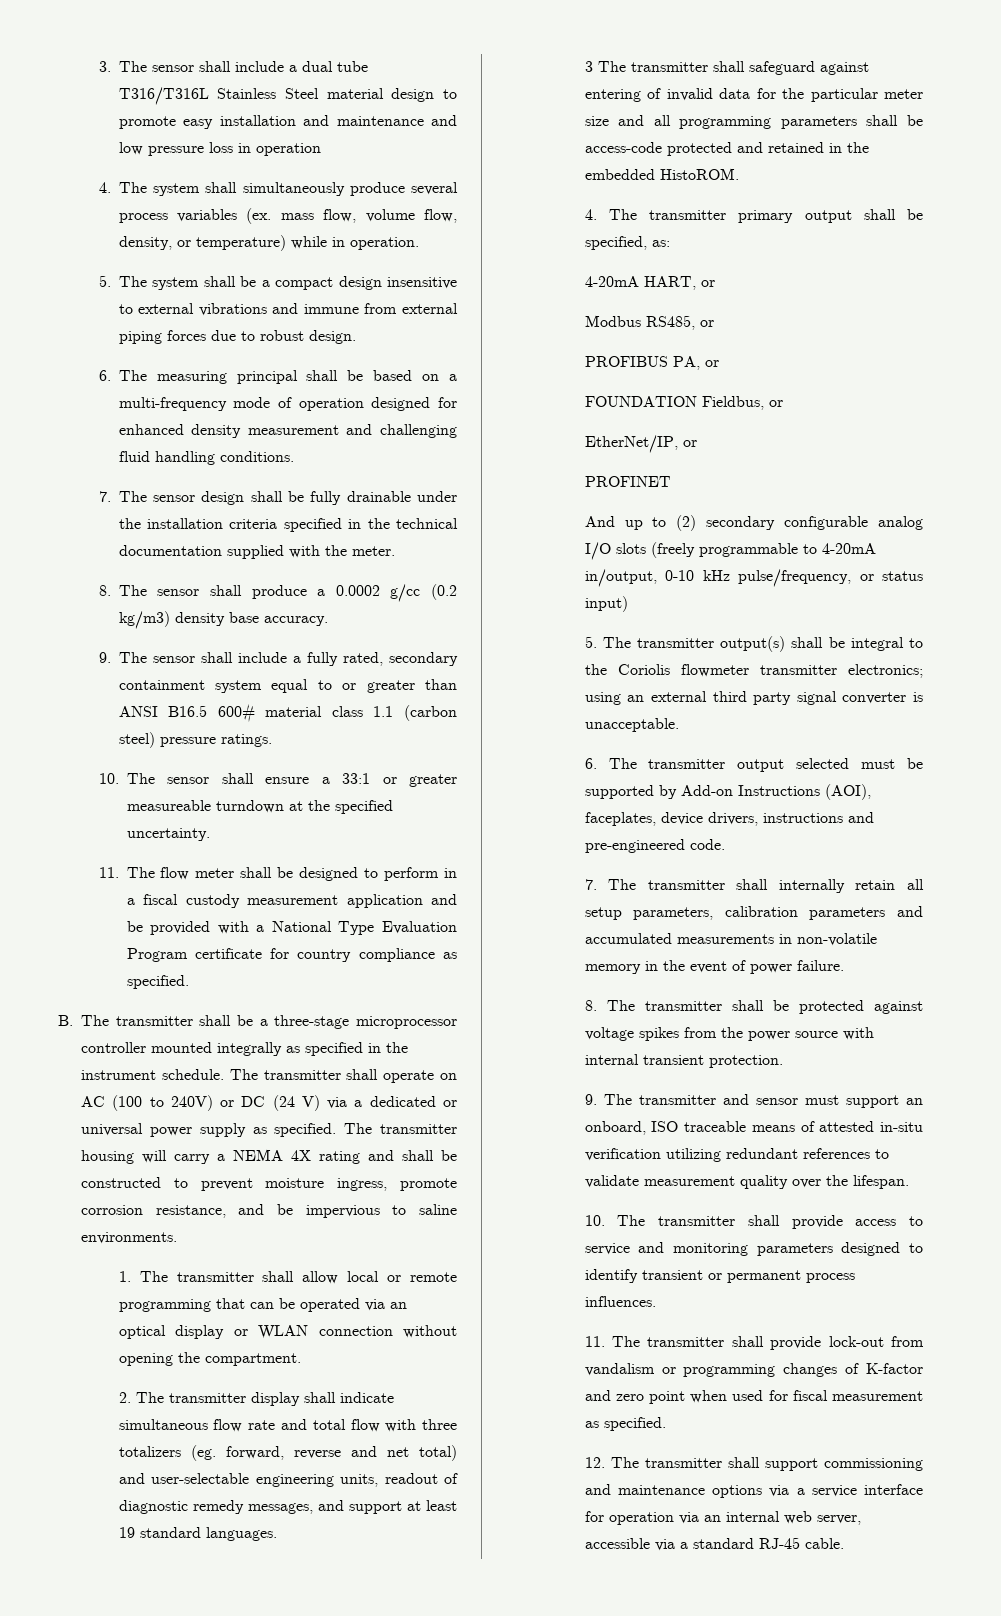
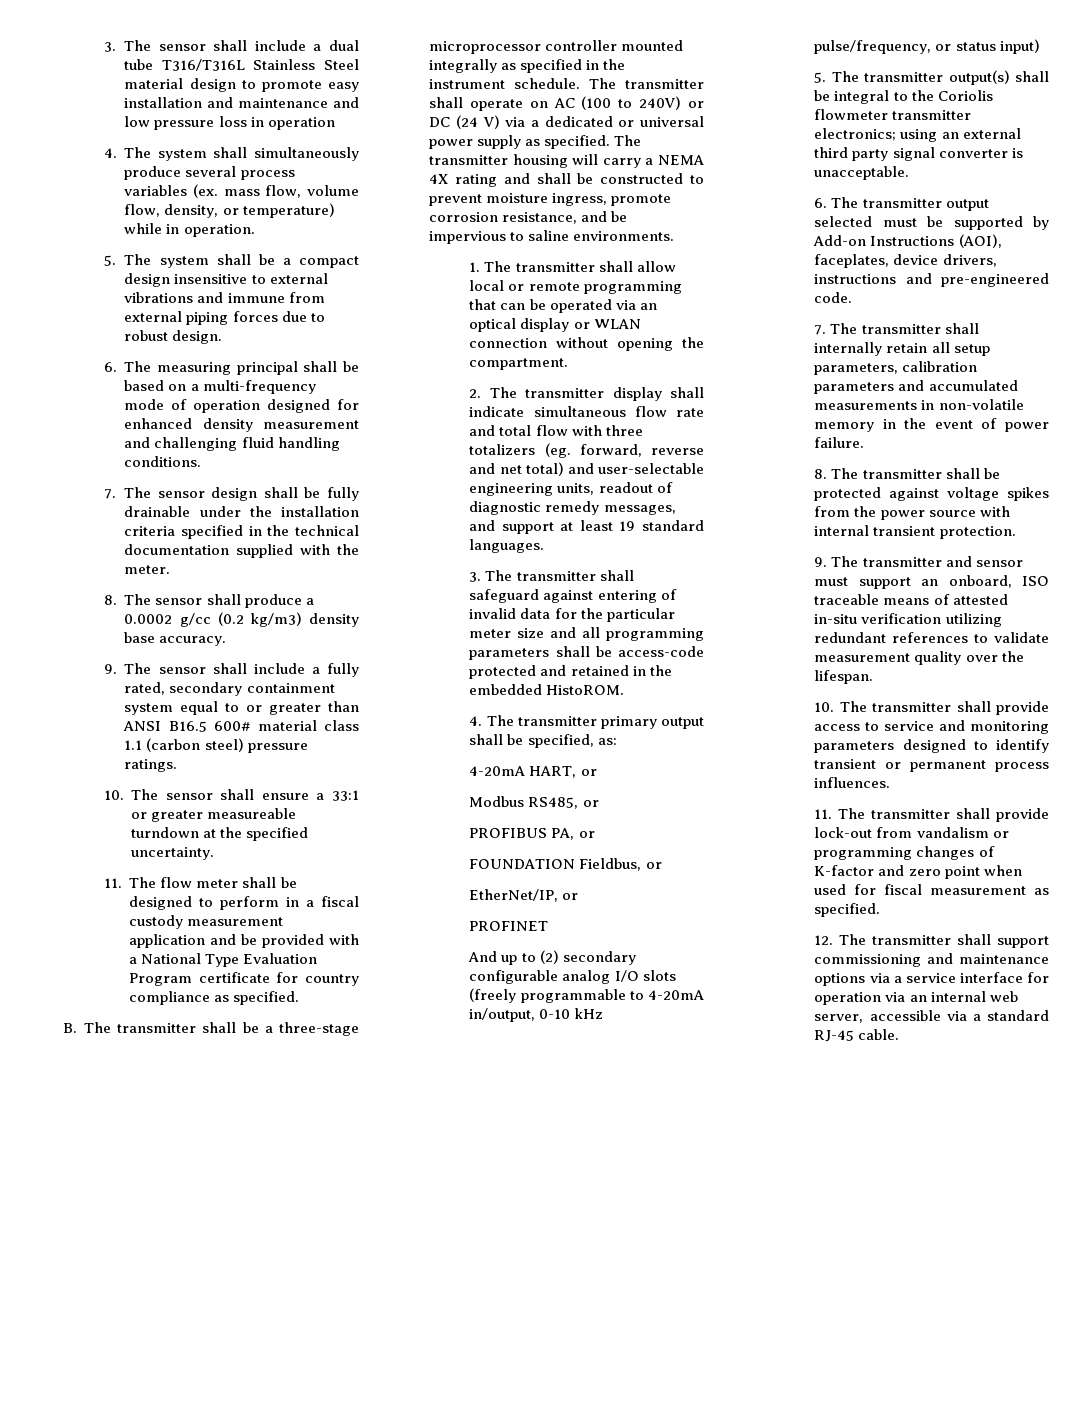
- 3 The transmitter shall safeguard against entering of invalid data for the particular meter size and all programming parameters shall be access-code protected and retained in the embedded HistoROM.
+ 3. The transmitter shall safeguard against entering of invalid data for the particular meter size and all programming parameters shall be access-code protected and retained in the embedded HistoROM.

